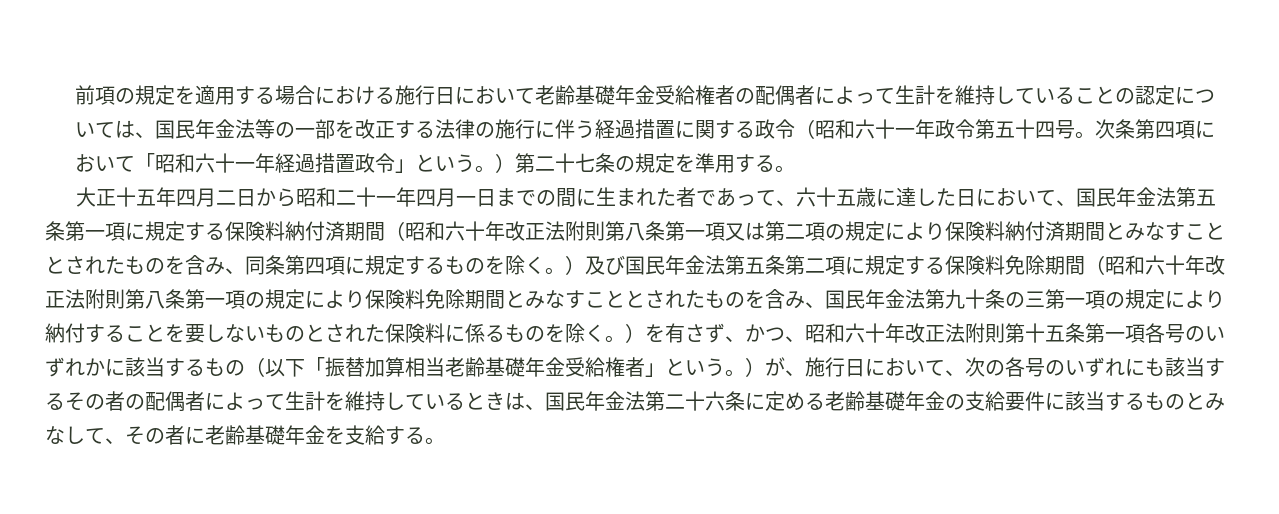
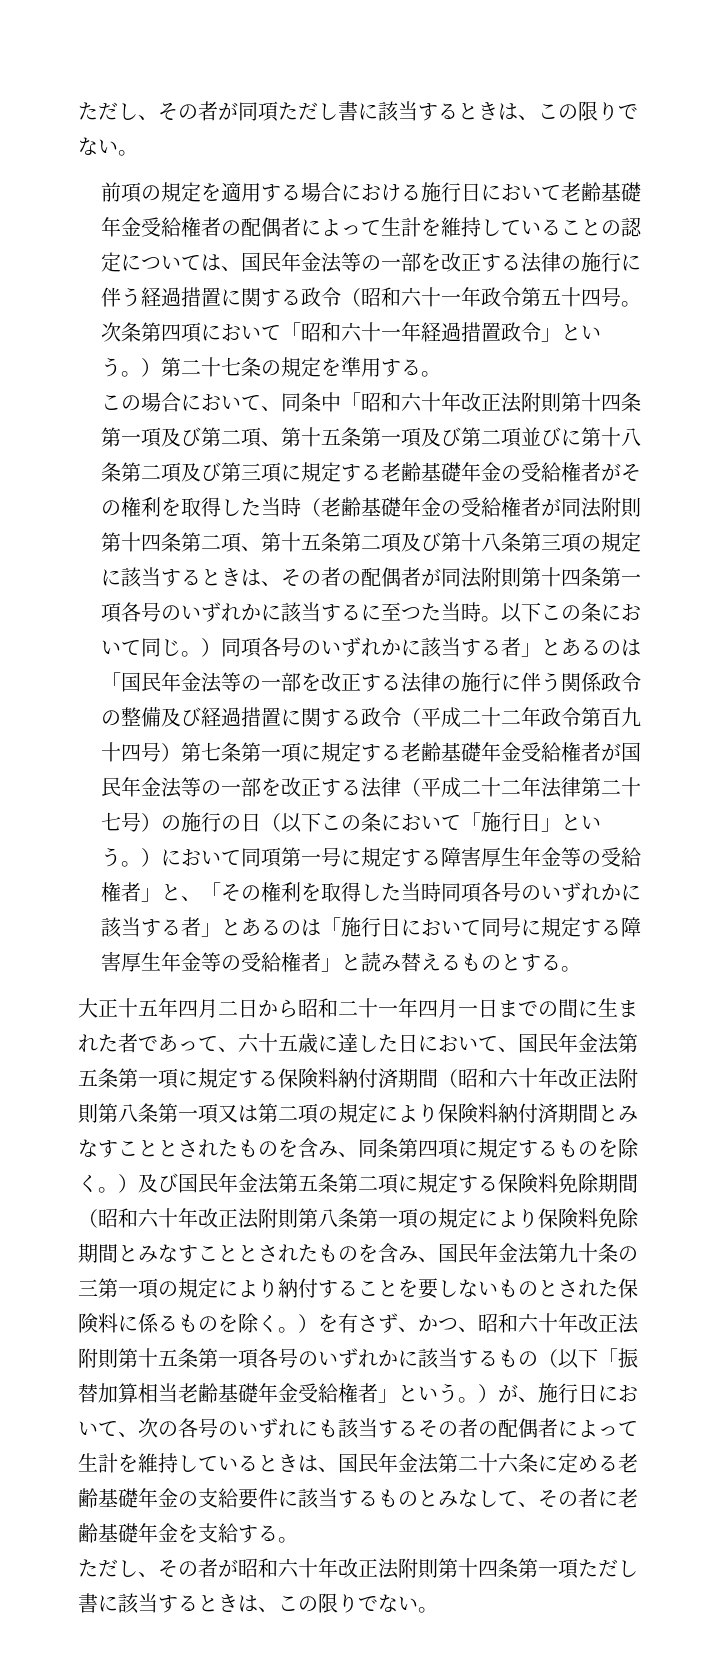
+ ただし、その者が同項ただし書に該当するときは、この限りでない。
+ この場合において、同条中「昭和六十年改正法附則第十四条第一項及び第二項、第十五条第一項及び第二項並びに第十八条第二項及び第三項に規定する老齢基礎年金の受給権者がその権利を取得した当時（老齢基礎年金の受給権者が同法附則第十四条第二項、第十五条第二項及び第十八条第三項の規定に該当するときは、その者の配偶者が同法附則第十四条第一項各号のいずれかに該当するに至つた当時。以下この条において同じ。）同項各号のいずれかに該当する者」とあるのは「国民年金法等の一部を改正する法律の施行に伴う関係政令の整備及び経過措置に関する政令（平成二十二年政令第百九十四号）第七条第一項に規定する老齢基礎年金受給権者が国民年金法等の一部を改正する法律（平成二十二年法律第二十七号）の施行の日（以下この条において「施行日」という。）において同項第一号に規定する障害厚生年金等の受給権者」と、「その権利を取得した当時同項各号のいずれかに該当する者」とあるのは「施行日において同号に規定する障害厚生年金等の受給権者」と読み替えるものとする。
+ ただし、その者が昭和六十年改正法附則第十四条第一項ただし書に該当するときは、この限りでない。

